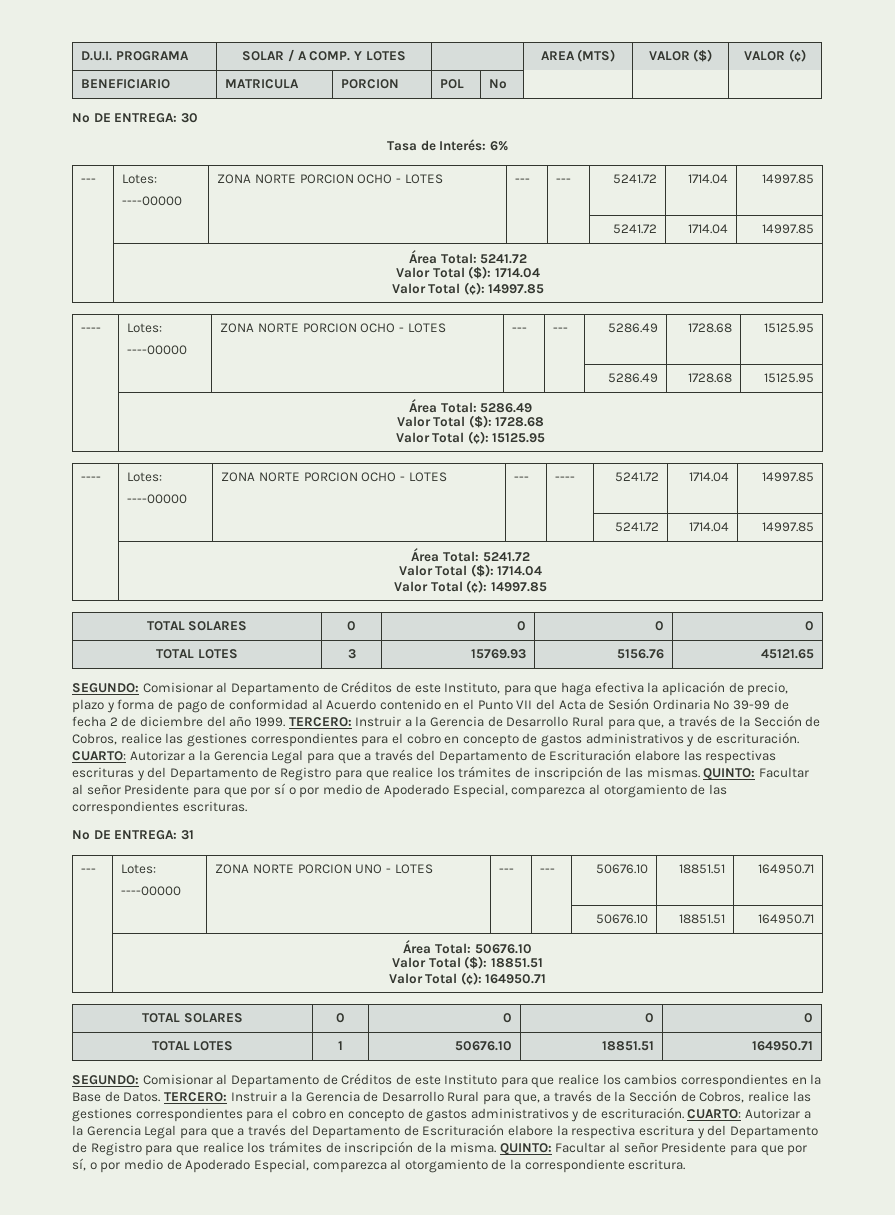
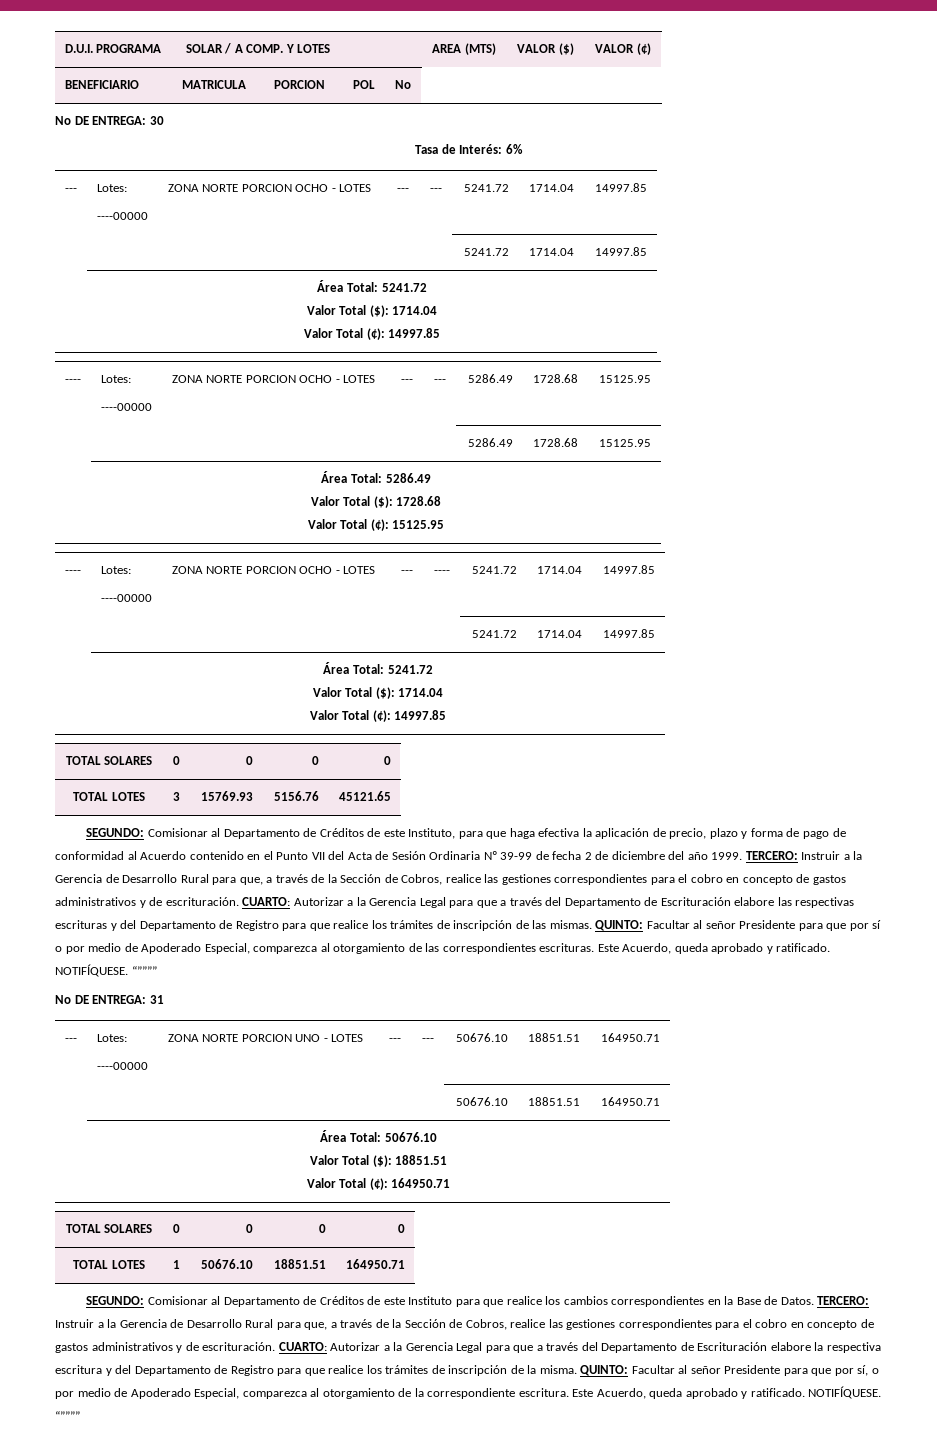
- QUINTO: Facultar al señor Presidente para que por sí o por medio de Apoderado Especial, comparezca al otorgamiento de las correspondientes escrituras.
+ QUINTO: Facultar al señor Presidente para que por sí o por medio de Apoderado Especial, comparezca al otorgamiento de las correspondientes escrituras. Este Acuerdo, queda aprobado y ratificado. NOTIFÍQUESE. “””””
- QUINTO: Facultar al señor Presidente para que por sí, o por medio de Apoderado Especial, comparezca al otorgamiento de la correspondiente escritura.
+ QUINTO: Facultar al señor Presidente para que por sí, o por medio de Apoderado Especial, comparezca al otorgamiento de la correspondiente escritura. Este Acuerdo, queda aprobado y ratificado. NOTIFÍQUESE. “””””

